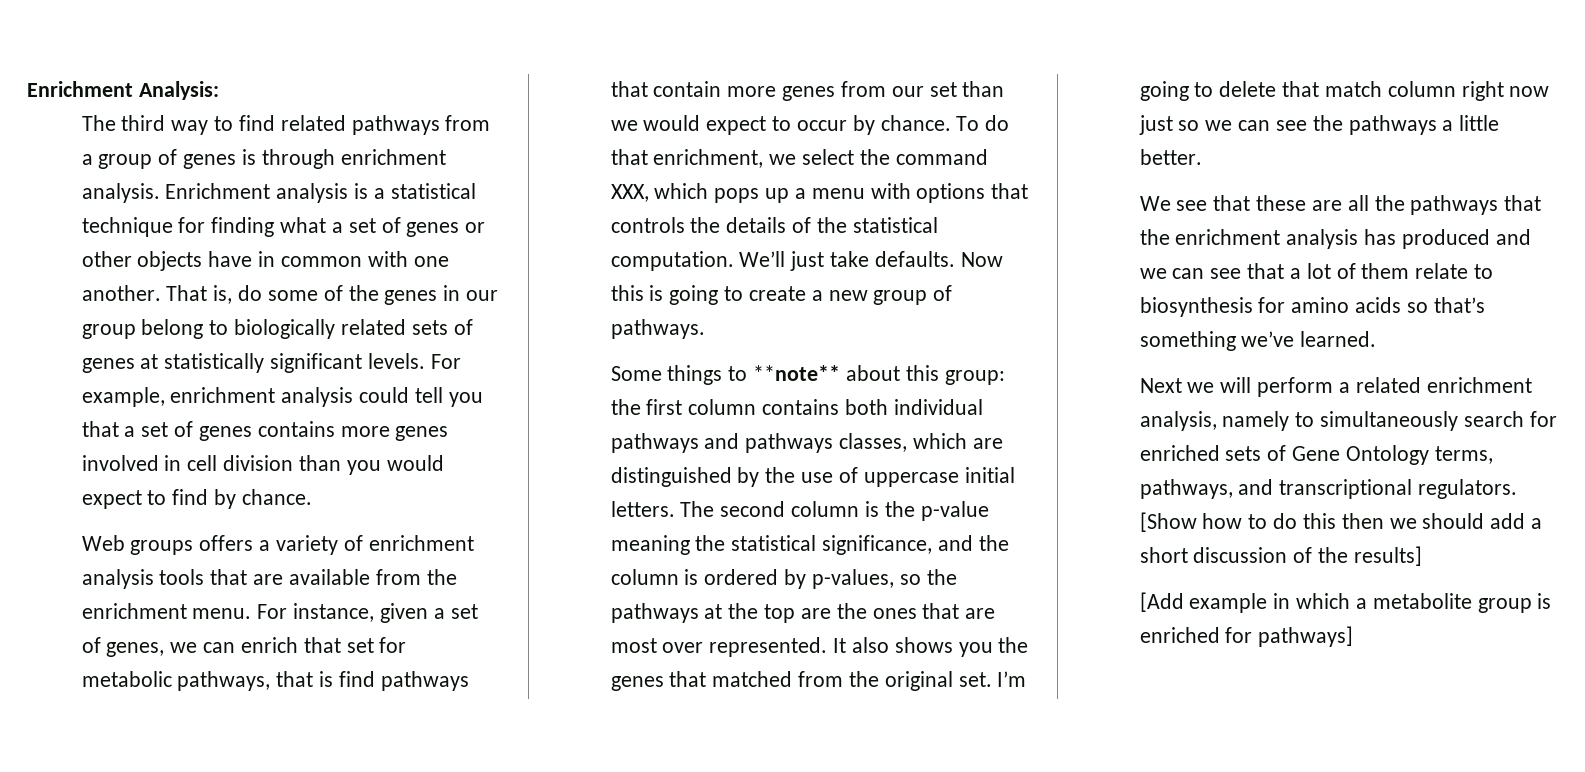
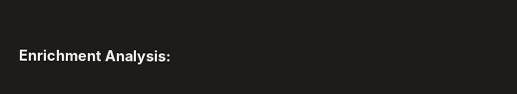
- The third way to find related pathways from a group of genes is through enrichment analysis. Enrichment analysis is a statistical technique for finding what a set of genes or other objects have in common with one another. That is, do some of the genes in our group belong to biologically related sets of genes at statistically significant levels. For example, enrichment analysis could tell you that a set of genes contains more genes involved in cell division than you would expect to find by chance.
- Web groups offers a variety of enrichment analysis tools that are available from the enrichment menu. For instance, given a set of genes, we can enrich that set for metabolic pathways, that is find pathways that contain more genes from our set than we would expect to occur by chance. To do that enrichment, we select the command XXX, which pops up a menu with options that controls the details of the statistical computation. We’ll just take defaults. Now this is going to create a new group of pathways.
- Some things to **note** about this group: the first column contains both individual pathways and pathways classes, which are distinguished by the use of uppercase initial letters. The second column is the p-value meaning the statistical significance, and the column is ordered by p-values, so the pathways at the top are the ones that are most over represented. It also shows you the genes that matched from the original set. I’m going to delete that match column right now just so we can see the pathways a little better.
- We see that these are all the pathways that the enrichment analysis has produced and we can see that a lot of them relate to biosynthesis for amino acids so that’s something we’ve learned.
- Next we will perform a related enrichment analysis, namely to simultaneously search for enriched sets of Gene Ontology terms, pathways, and transcriptional regulators. [Show how to do this then we should add a short discussion of the results]
- [Add example in which a metabolite group is enriched for pathways]

